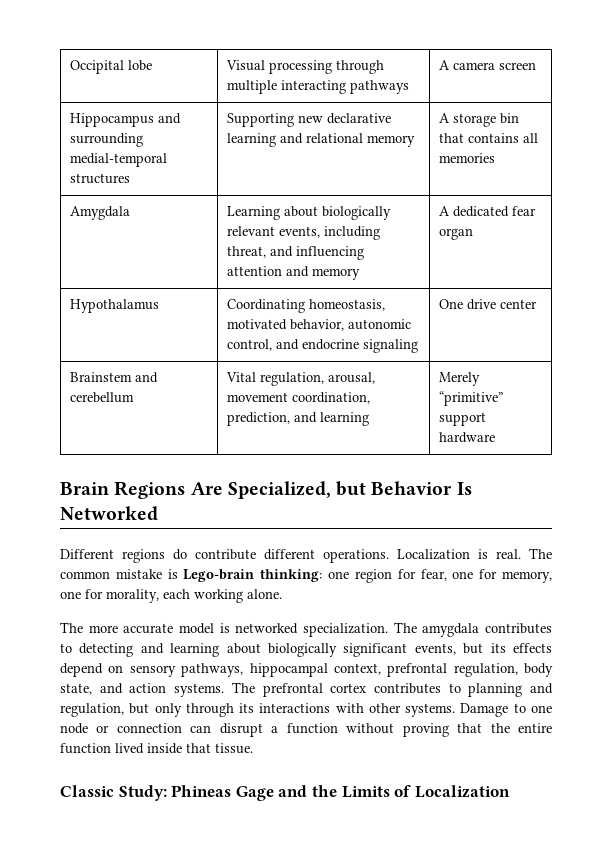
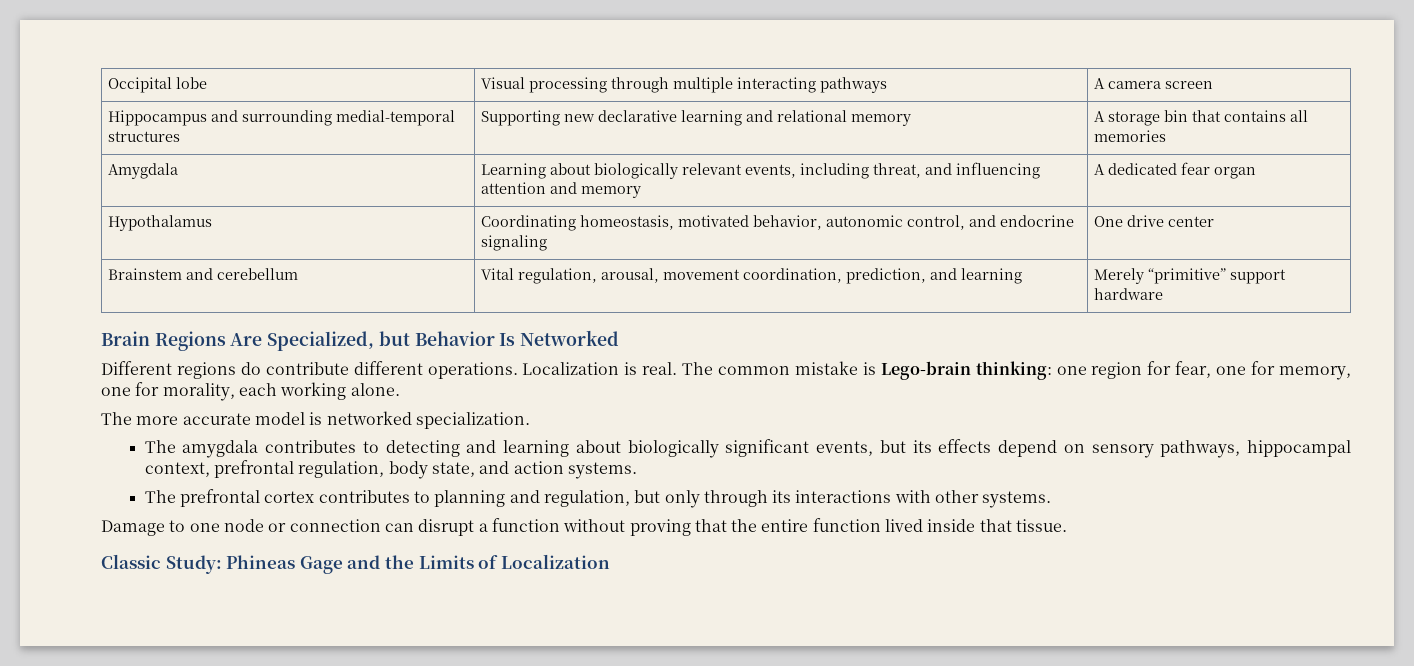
- The more accurate model is networked specialization. The amygdala contributes to detecting and learning about biologically significant events, but its effects depend on sensory pathways, hippocampal context, prefrontal regulation, body state, and action systems. The prefrontal cortex contributes to planning and regulation, but only through its interactions with other systems. Damage to one node or connection can disrupt a function without proving that the entire function lived inside that tissue.
+ The more accurate model is networked specialization.
+ The amygdala contributes to detecting and learning about biologically significant events, but its effects depend on sensory pathways, hippocampal context, prefrontal regulation, body state, and action systems.
+ The prefrontal cortex contributes to planning and regulation, but only through its interactions with other systems.
+ Damage to one node or connection can disrupt a function without proving that the entire function lived inside that tissue.

